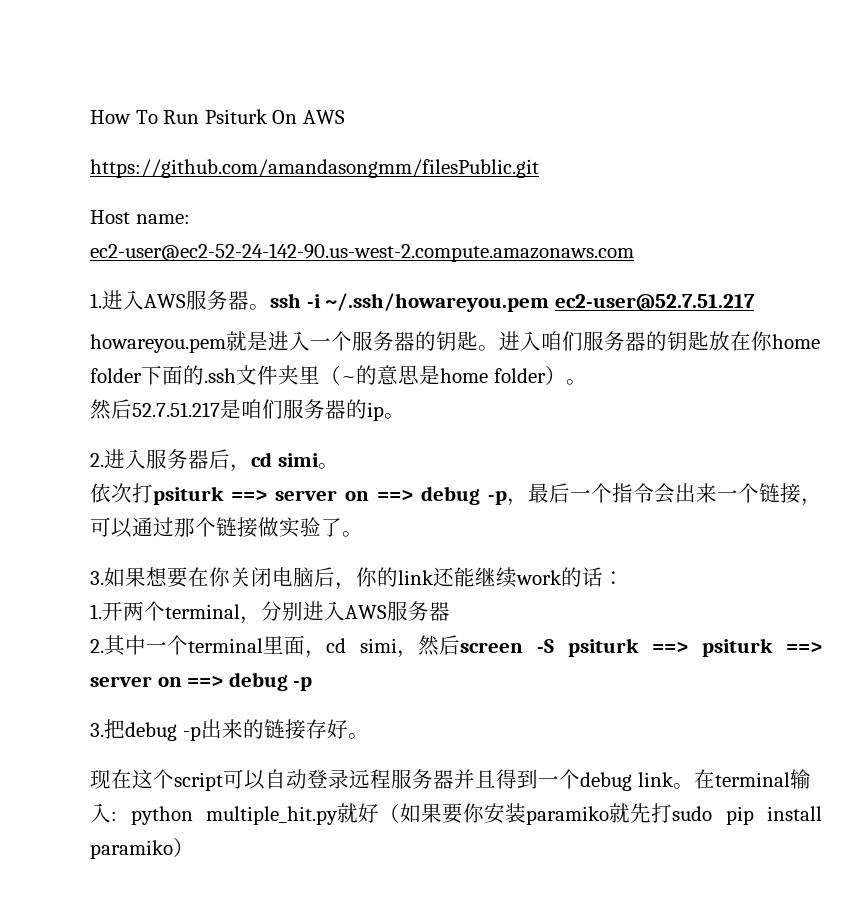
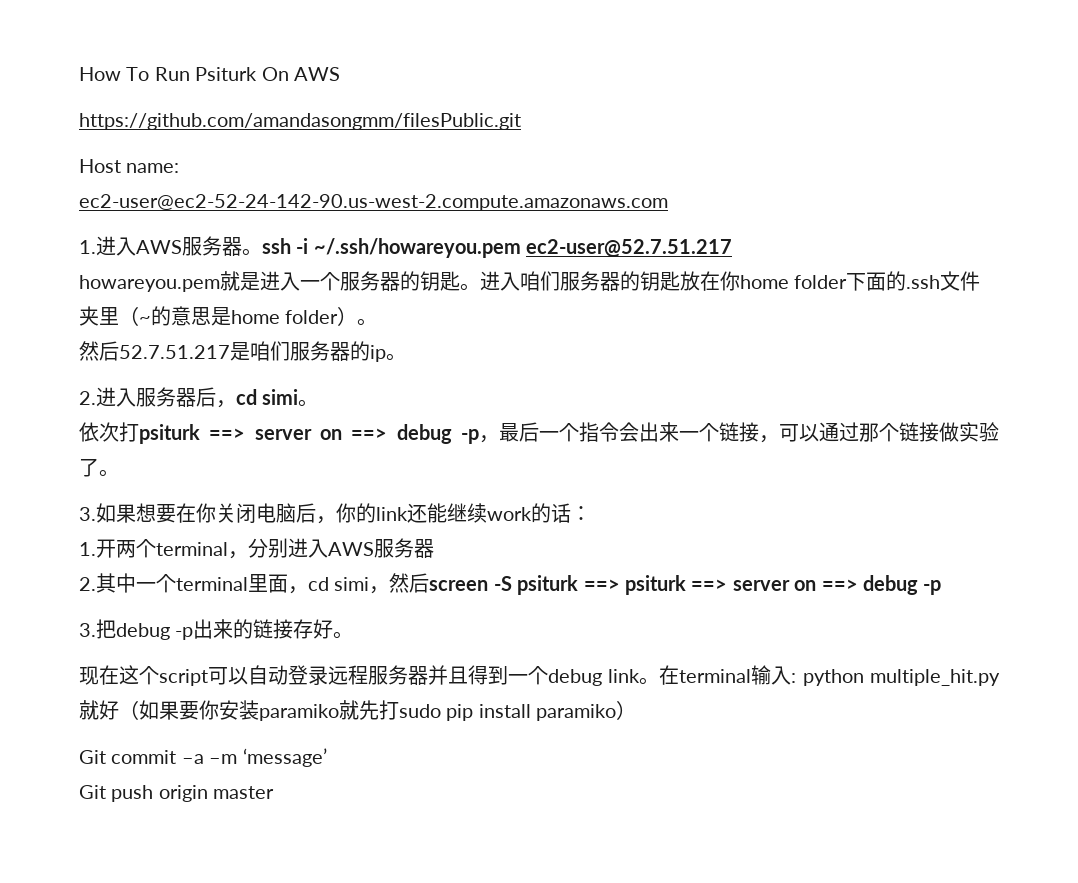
+ Git commit –a –m ‘message’
+ Git push origin master

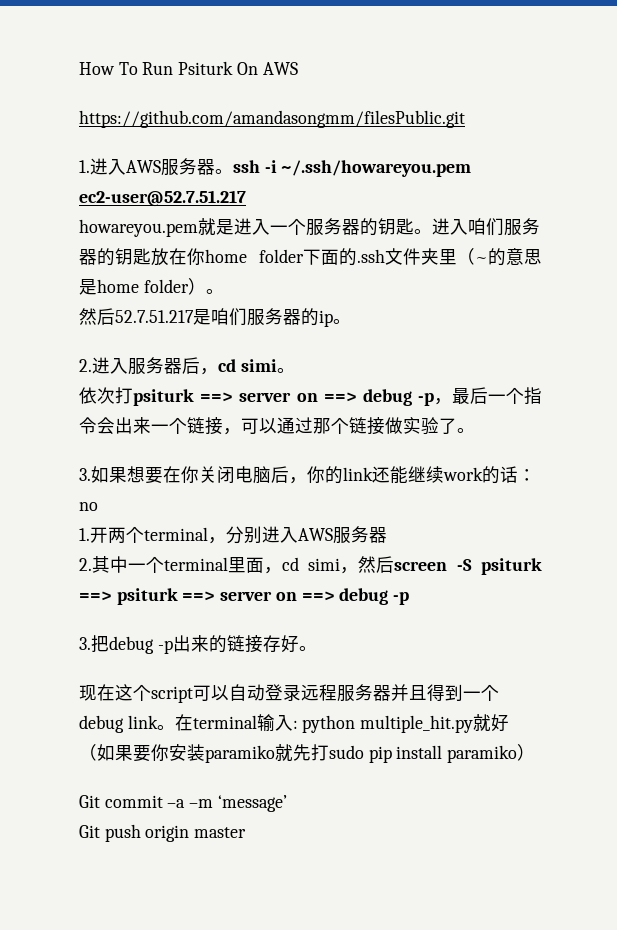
- Host name:
- ec2-user@ec2-52-24-142-90.us-west-2.compute.amazonaws.com
- 3.如果想要在你关闭电脑后，你的link还能继续work的话：
+ 3.如果想要在你关闭电脑后，你的link还能继续work的话：no

